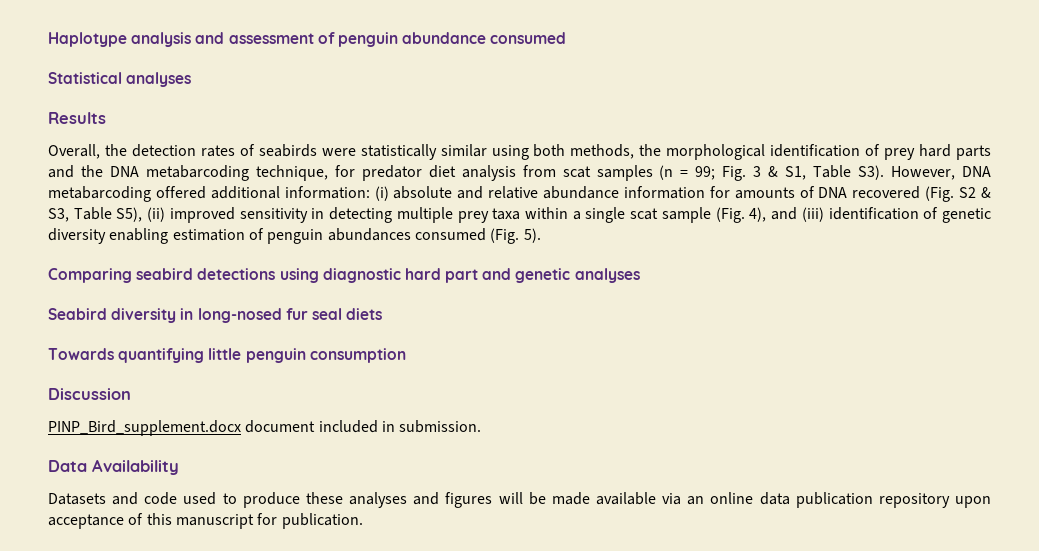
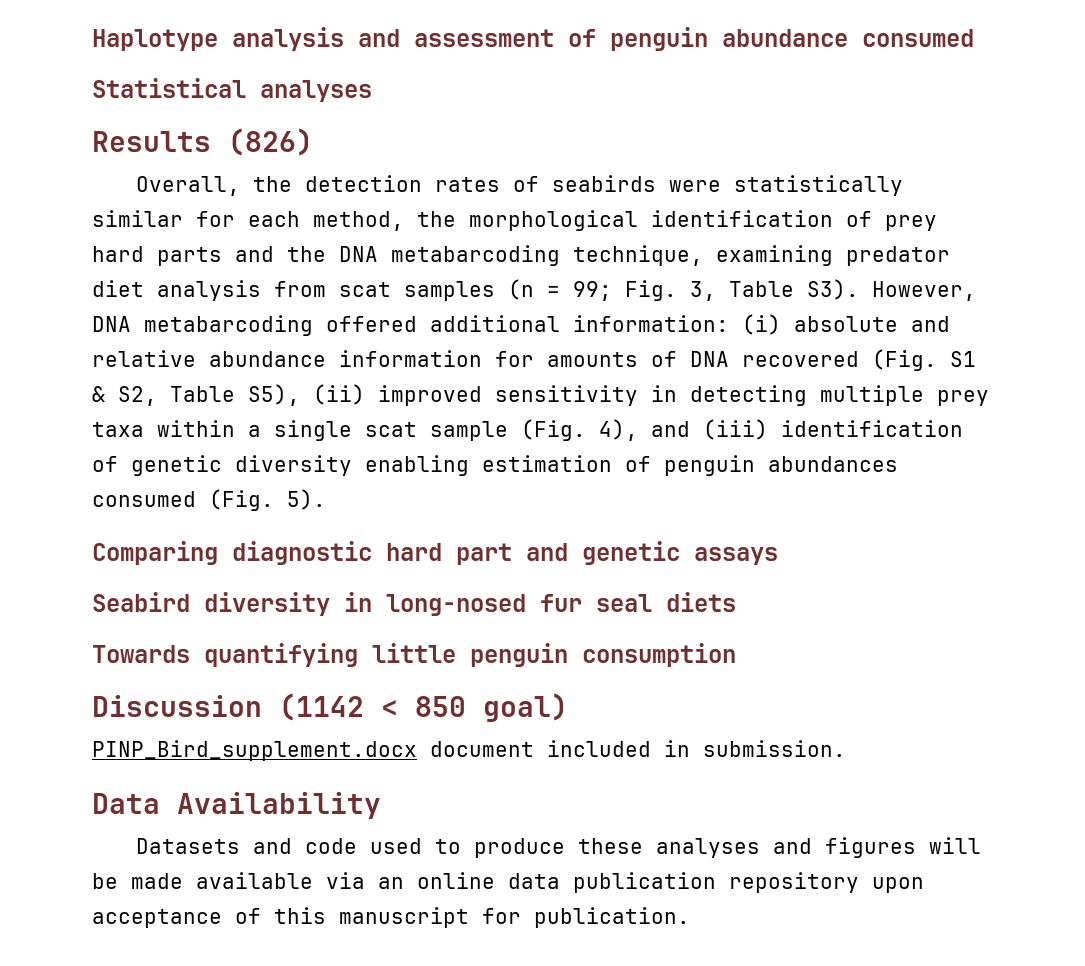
- Results
+ Results (826)
- Overall, the detection rates of seabirds were statistically similar using both methods, the morphological identification of prey hard parts and the DNA metabarcoding technique, for predator diet analysis from scat samples (n = 99;
+ Overall, the detection rates of seabirds were statistically similar for each method, the morphological identification of prey hard parts and the DNA metabarcoding technique, examining predator diet analysis from scat samples (n = 99;
- Fig. 3 & S1, Table S3). However, DNA metabarcoding offered additional information:
+ Fig. 3, Table S3). However, DNA metabarcoding offered additional information:
- (i) absolute and relative abundance information for amounts of DNA recovered (Fig. S2 & S3, Table S5), (ii) improved sensitivity in detecting multiple prey taxa within a single scat sample (Fig. 4), and (iii) identification of genetic diversity enabling estimation of penguin abundances consumed (Fig. 5).
+ (i) absolute and relative abundance information for amounts of DNA recovered (Fig. S1 & S2, Table S5), (ii) improved sensitivity in detecting multiple prey taxa within a single scat sample (Fig. 4), and (iii) identification of genetic diversity enabling estimation of penguin abundances consumed (Fig. 5).
- Comparing seabird detections using diagnostic hard part and genetic analyses
+ Comparing diagnostic hard part and genetic assays
- Discussion
+ Discussion (1142 < 850 goal)

